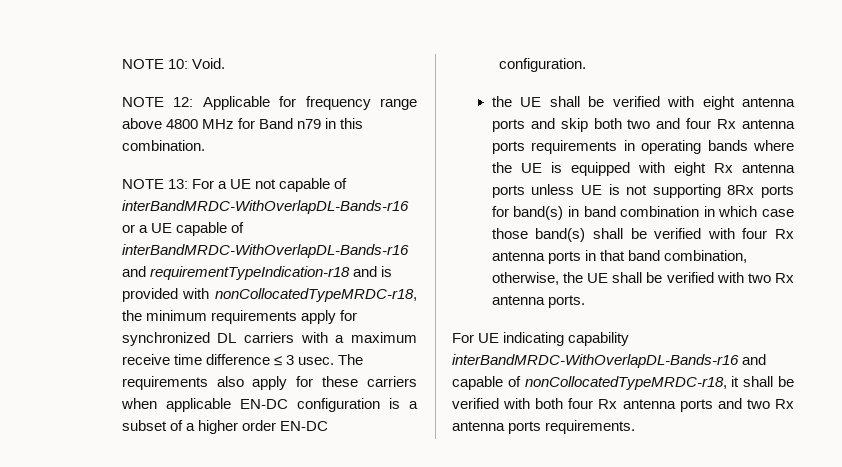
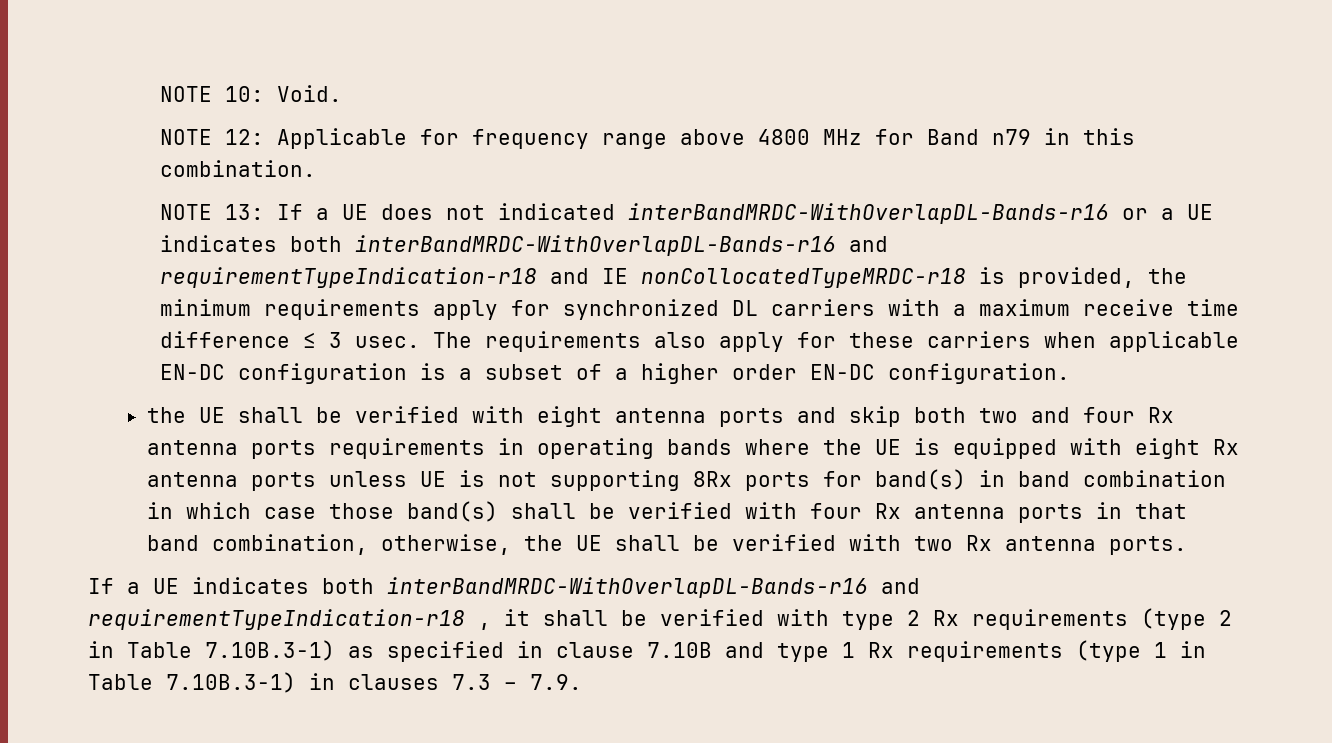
- NOTE 13: For a UE not capable of interBandMRDC-WithOverlapDL-Bands-r16 or a UE capable of interBandMRDC-WithOverlapDL-Bands-r16 and requirementTypeIndication-r18 and is provided with nonCollocatedTypeMRDC-r18, the minimum requirements apply for synchronized DL carriers with a maximum receive time difference ≤ 3 usec.
+ NOTE 13: If a UE does not indicated interBandMRDC-WithOverlapDL-Bands-r16 or a UE indicates both interBandMRDC-WithOverlapDL-Bands-r16 and requirementTypeIndication-r18 and IE nonCollocatedTypeMRDC-r18 is provided, the minimum requirements apply for synchronized DL carriers with a maximum receive time difference ≤ 3 usec.
- For UE indicating capability interBandMRDC-WithOverlapDL-Bands-r16 and capable of nonCollocatedTypeMRDC-r18, it shall be verified with both four Rx antenna ports and two Rx antenna ports requirements.
+ If a UE indicates both interBandMRDC-WithOverlapDL-Bands-r16 and requirementTypeIndication-r18 , it shall be verified with type 2 Rx requirements (type 2 in Table 7.10B.3-1) as specified in clause 7.10B and type 1 Rx requirements (type 1 in Table 7.10B.3-1) in clauses 7.3 – 7.9.

